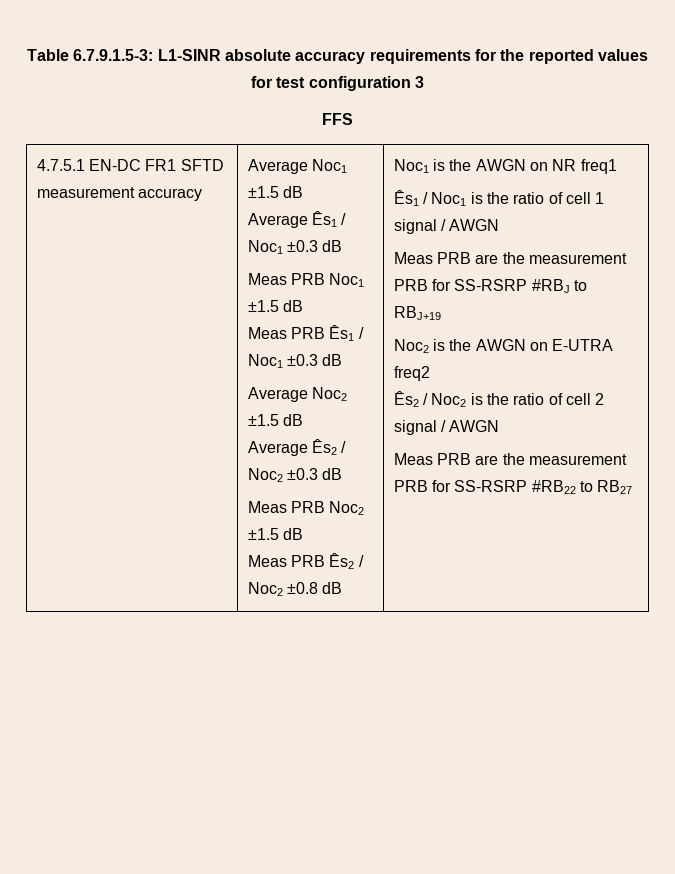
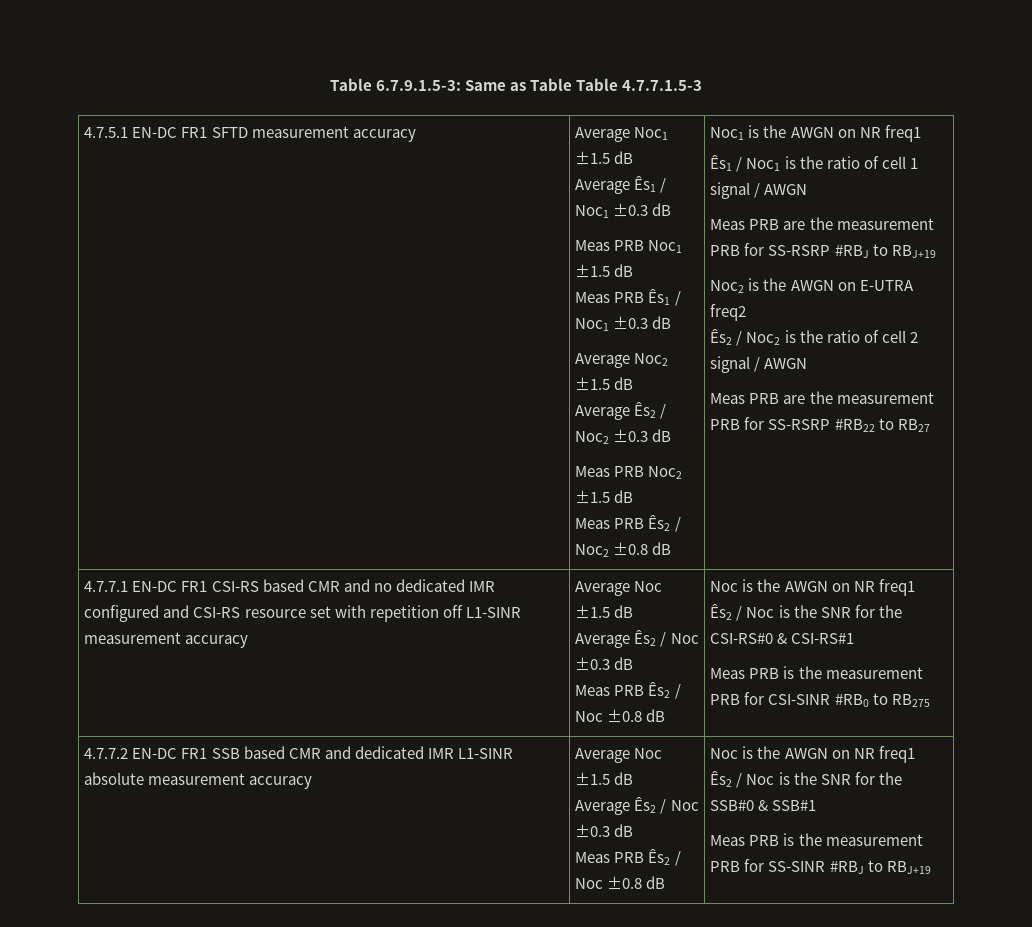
- Table 6.7.9.1.5-3: L1-SINR absolute accuracy requirements for the reported values for test configuration 3
- FFS
+ Table 6.7.9.1.5-3: Same as Table Table 4.7.7.1.5-3
+ 4.7.7.1 EN-DC FR1 CSI-RS based CMR and no dedicated IMR configured and CSI-RS resource set with repetition off L1-SINR measurement accuracy | Average Noc ±1.5 dB
+ Average Ês2 / Noc ±0.3 dB
+ Meas PRB Ês2 / Noc ±0.8 dB | Noc is the AWGN on NR freq1
+ Ês2 / Noc is the SNR for the CSI-RS#0 & CSI-RS#1
+ Meas PRB is the measurement PRB for CSI-SINR #RB0 to RB275
+ 4.7.7.2 EN-DC FR1 SSB based CMR and dedicated IMR L1-SINR absolute measurement accuracy | Average Noc ±1.5 dB
+ Average Ês2 / Noc ±0.3 dB
+ Meas PRB Ês2 / Noc ±0.8 dB | Noc is the AWGN on NR freq1
+ Ês2 / Noc is the SNR for the SSB#0 & SSB#1
+ Meas PRB is the measurement PRB for SS-SINR #RBJ to RBJ+19

